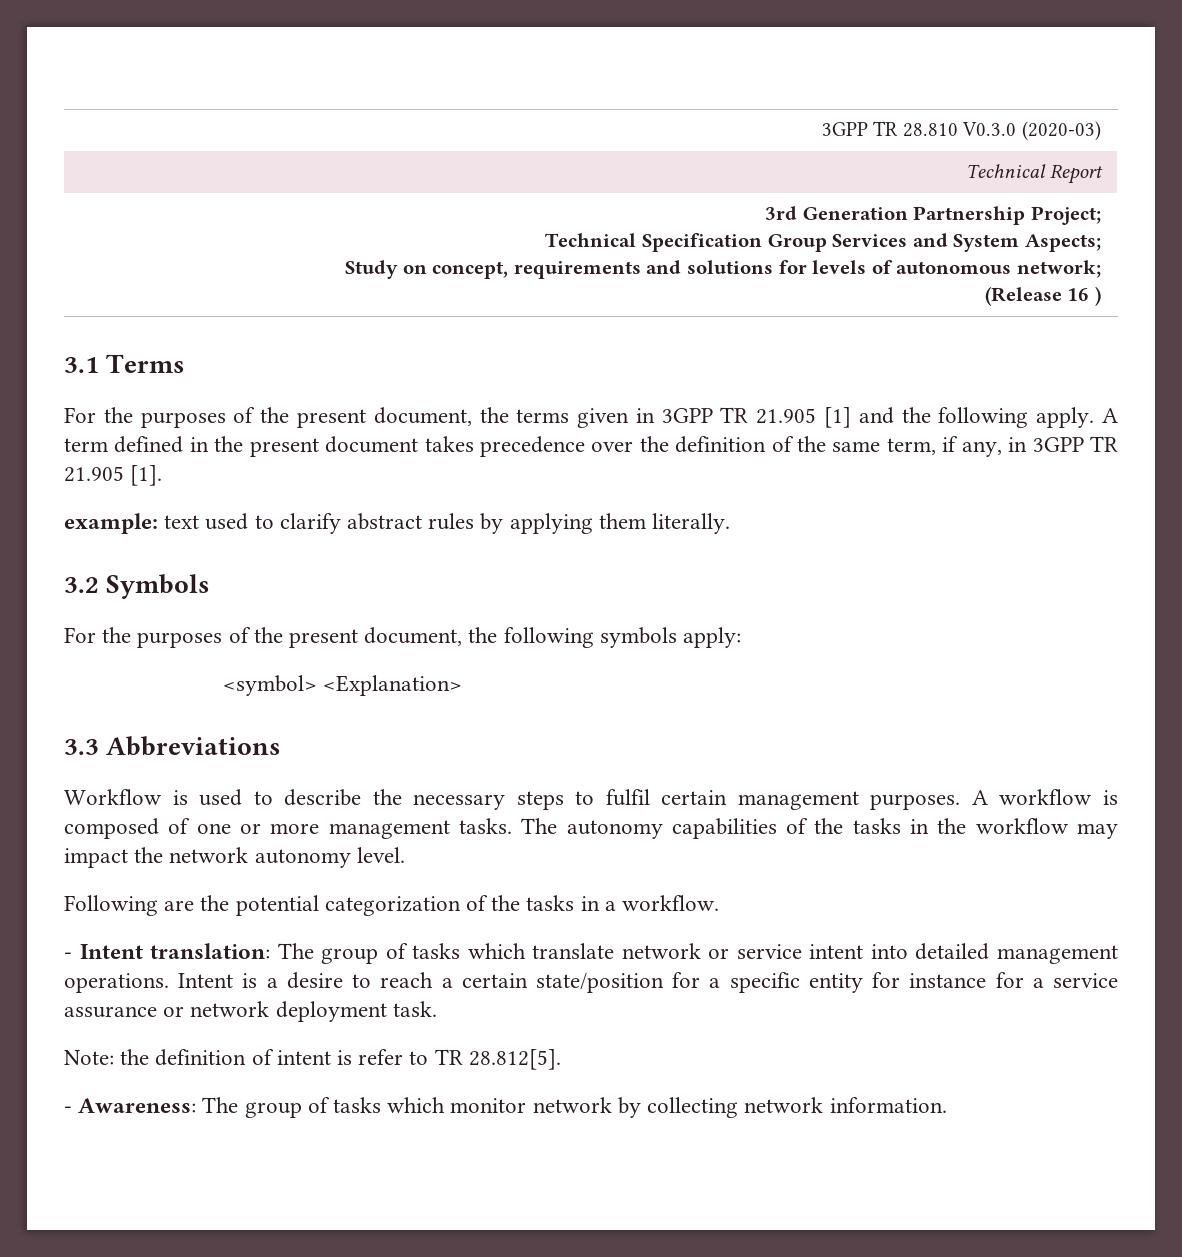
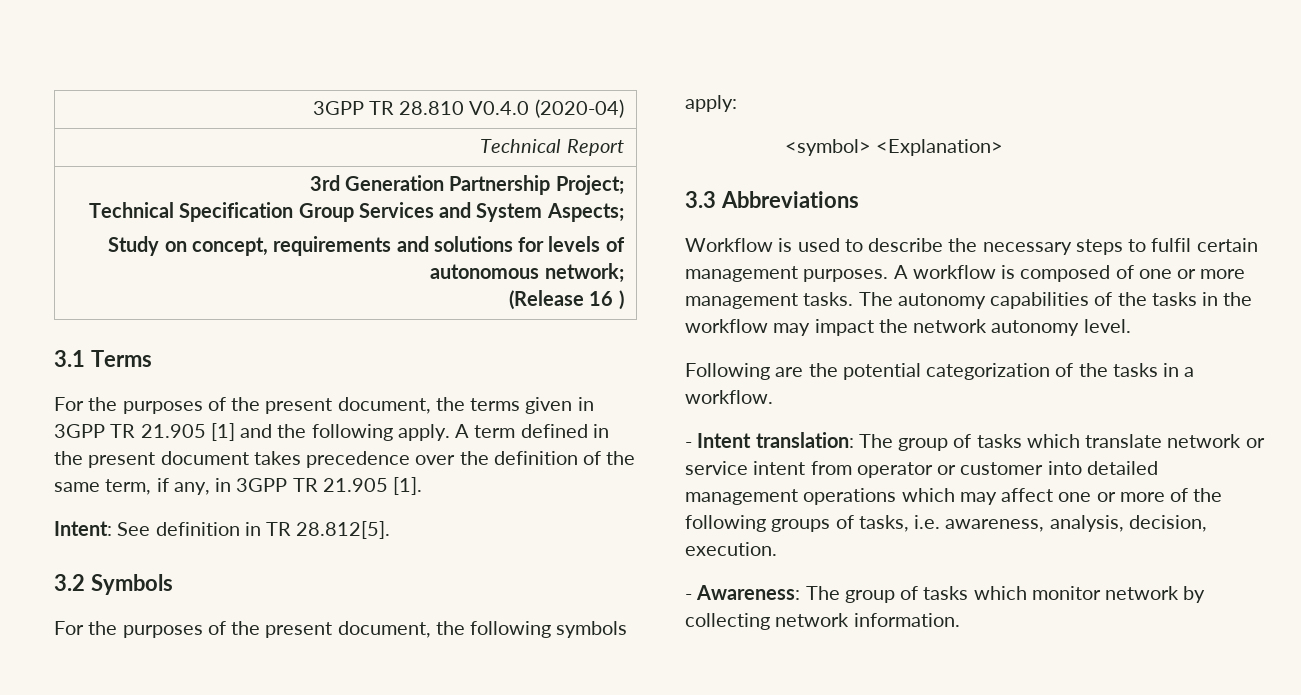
- 3GPP TR 28.810 V0.3.0 (2020-03)
+ 3GPP TR 28.810 V0.4.0 (2020-04)
- example: text used to clarify abstract rules by applying them literally.
+ Intent: See definition in TR 28.812[5].
- - Intent translation: The group of tasks which translate network or service intent into detailed management operations. Intent is a desire to reach a certain state/position for a specific entity for instance for a service assurance or network deployment task.
- Note: the definition of intent is refer to TR 28.812[5].
+ - Intent translation: The group of tasks which translate network or service intent from operator or customer into detailed management operations which may affect one or more of the following groups of tasks, i.e. awareness, analysis, decision, execution.

